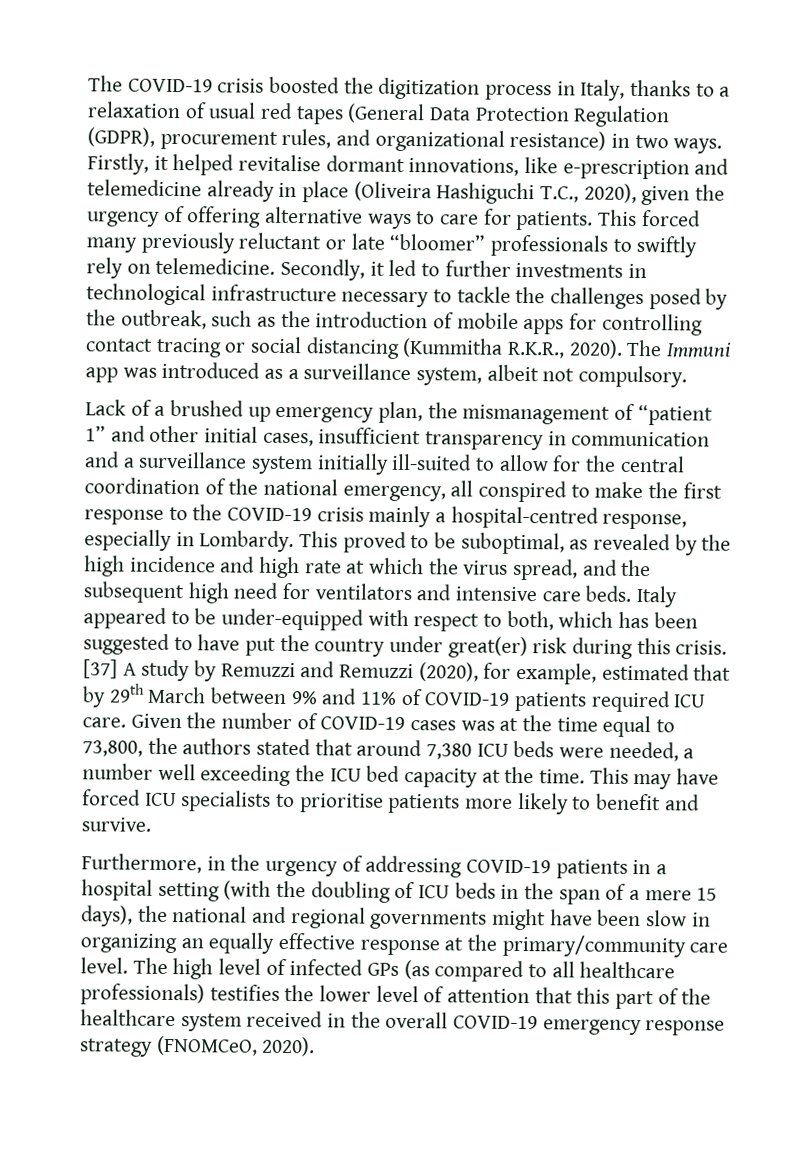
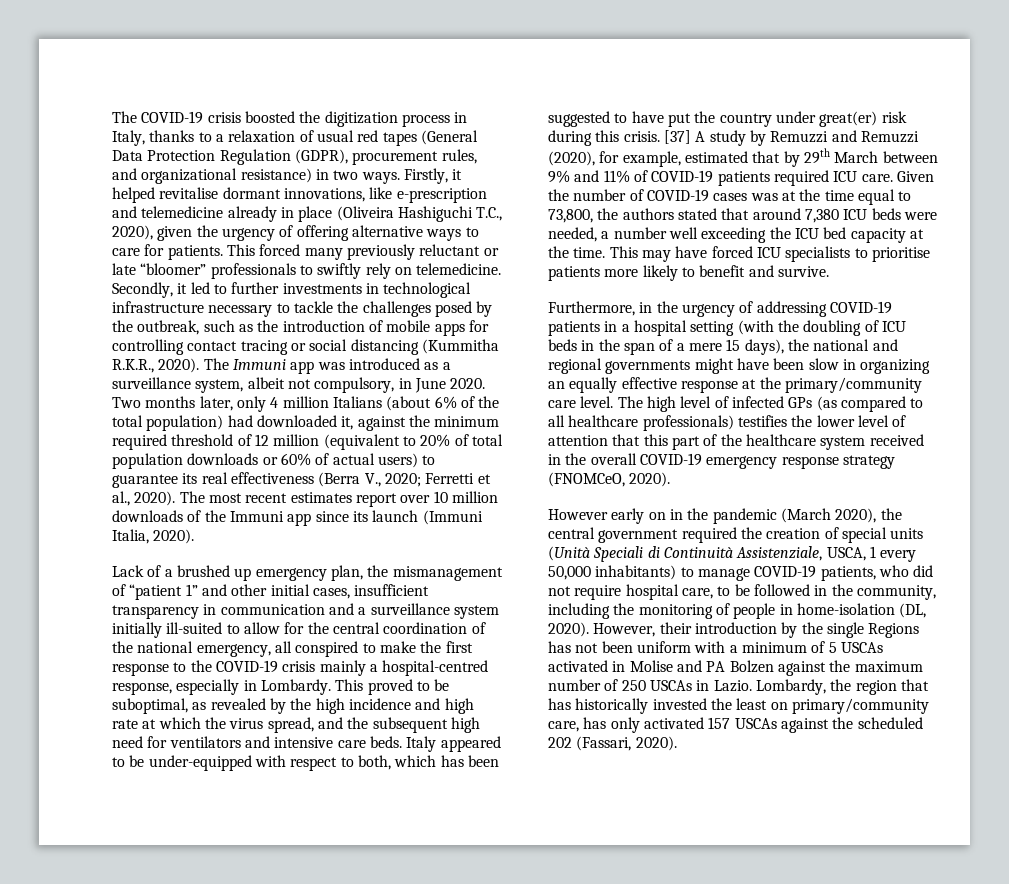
- The Immuni app was introduced as a surveillance system, albeit not compulsory.
+ The Immuni app was introduced as a surveillance system, albeit not compulsory, in June 2020. Two months later, only 4 million Italians (about 6% of the total population) had downloaded it, against the minimum required threshold of 12 million (equivalent to 20% of total population downloads or 60% of actual users) to guarantee its real effectiveness (Berra V., 2020; Ferretti et al., 2020). The most recent estimates report over 10 million downloads of the Immuni app since its launch (Immuni Italia, 2020).
+ However early on in the pandemic (March 2020), the central government required the creation of special units (Unità Speciali di Continuità Assistenziale, USCA, 1 every 50,000 inhabitants) to manage COVID-19 patients, who did not require hospital care, to be followed in the community, including the monitoring of people in home-isolation (DL, 2020). However, their introduction by the single Regions has not been uniform with a minimum of 5 USCAs activated in Molise and PA Bolzen against the maximum number of 250 USCAs in Lazio. Lombardy, the region that has historically invested the least on primary/community care, has only activated 157 USCAs against the scheduled 202 (Fassari, 2020).

